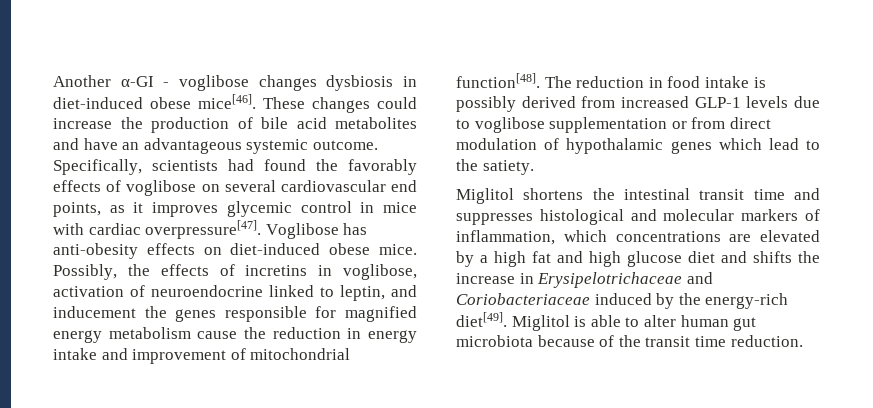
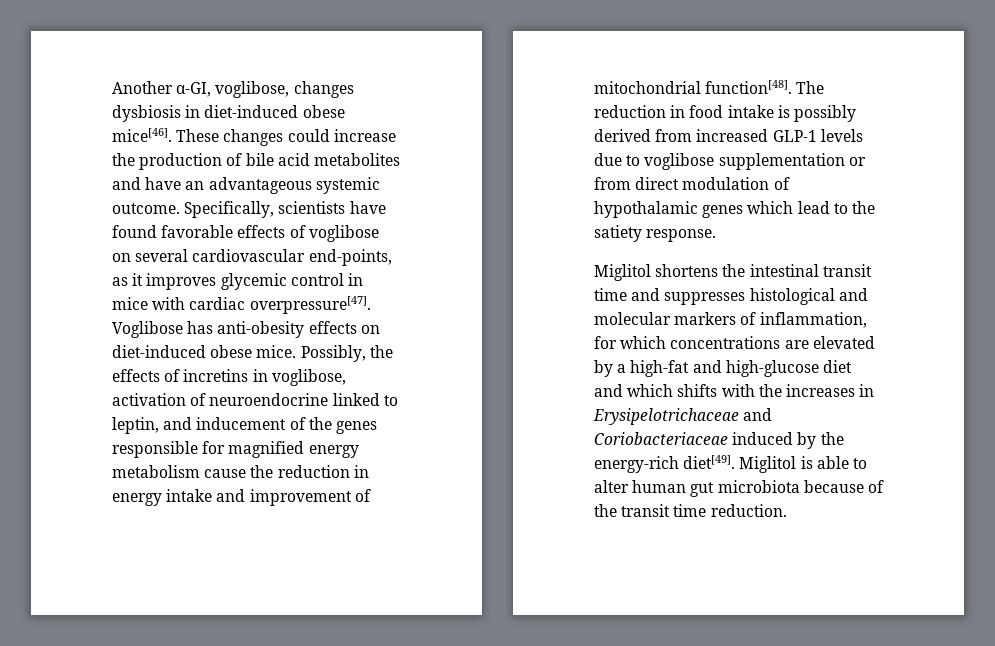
- Another α-GI - voglibose changes dysbiosis in diet-induced obese mice[46].
+ Another α-GI, voglibose, changes dysbiosis in diet-induced obese mice[46].
- Specifically, scientists had found the favorably effects of voglibose on several cardiovascular end points, as it improves glycemic control in mice with cardiac overpressure[47].
+ Specifically, scientists have found favorable effects of voglibose on several cardiovascular end-points, as it improves glycemic control in mice with cardiac overpressure[47].
- Possibly, the effects of incretins in voglibose, activation of neuroendocrine linked to leptin, and inducement the genes responsible for magnified energy metabolism cause the reduction in energy intake and improvement of mitochondrial function[48].
+ Possibly, the effects of incretins in voglibose, activation of neuroendocrine linked to leptin, and inducement of the genes responsible for magnified energy metabolism cause the reduction in energy intake and improvement of mitochondrial function[48].
- The reduction in food intake is possibly derived from increased GLP-1 levels due to voglibose supplementation or from direct modulation of hypothalamic genes which lead to the satiety.
+ The reduction in food intake is possibly derived from increased GLP-1 levels due to voglibose supplementation or from direct modulation of hypothalamic genes which lead to the satiety response.
- Miglitol shortens the intestinal transit time and suppresses histological and molecular markers of inflammation, which concentrations are elevated by a high fat and high glucose diet and shifts the increase in Erysipelotrichaceae and Coriobacteriaceae induced by the energy-rich diet[49].
+ Miglitol shortens the intestinal transit time and suppresses histological and molecular markers of inflammation, for which concentrations are elevated by a high-fat and high-glucose diet and which shifts with the increases in Erysipelotrichaceae and Coriobacteriaceae induced by the energy-rich diet[49].

